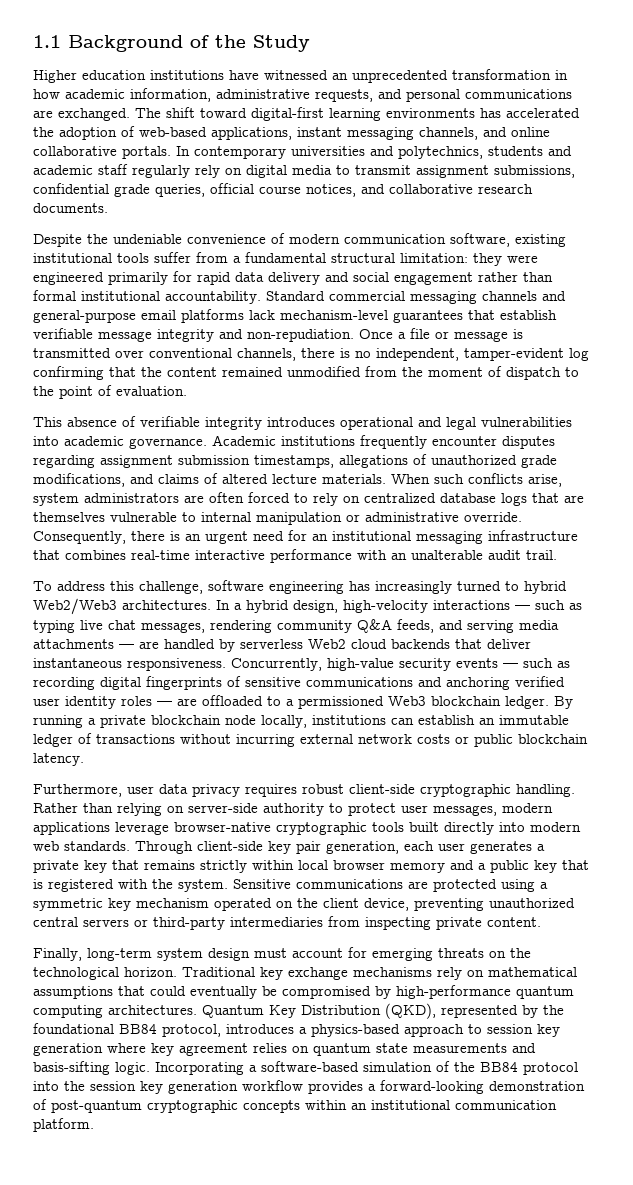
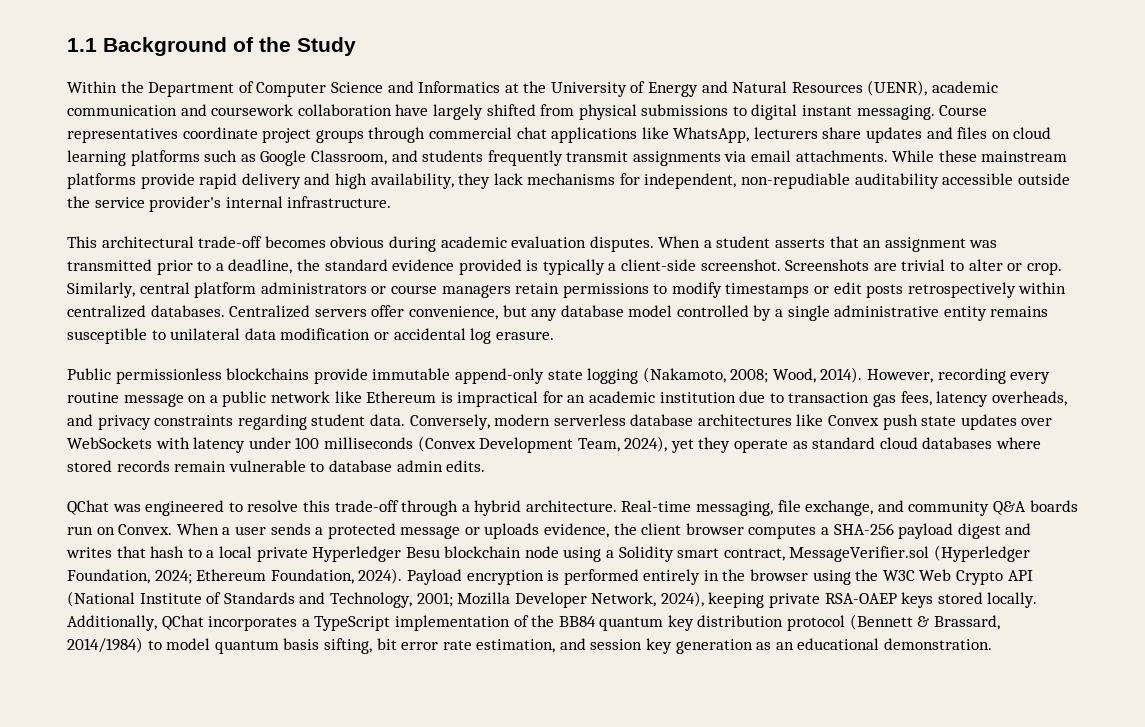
- Higher education institutions have witnessed an unprecedented transformation in how academic information, administrative requests, and personal communications are exchanged. The shift toward digital-first learning environments has accelerated the adoption of web-based applications, instant messaging channels, and online collaborative portals. In contemporary universities and polytechnics, students and academic staff regularly rely on digital media to transmit assignment submissions, confidential grade queries, official course notices, and collaborative research documents.
- Despite the undeniable convenience of modern communication software, existing institutional tools suffer from a fundamental structural limitation: they were engineered primarily for rapid data delivery and social engagement rather than formal institutional accountability. Standard commercial messaging channels and general-purpose email platforms lack mechanism-level guarantees that establish verifiable message integrity and non-repudiation. Once a file or message is transmitted over conventional channels, there is no independent, tamper-evident log confirming that the content remained unmodified from the moment of dispatch to the point of evaluation.
- This absence of verifiable integrity introduces operational and legal vulnerabilities into academic governance. Academic institutions frequently encounter disputes regarding assignment submission timestamps, allegations of unauthorized grade modifications, and claims of altered lecture materials. When such conflicts arise, system administrators are often forced to rely on centralized database logs that are themselves vulnerable to internal manipulation or administrative override. Consequently, there is an urgent need for an institutional messaging infrastructure that combines real-time interactive performance with an unalterable audit trail.
- To address this challenge, software engineering has increasingly turned to hybrid Web2/Web3 architectures. In a hybrid design, high-velocity interactions — such as typing live chat messages, rendering community Q&A feeds, and serving media attachments — are handled by serverless Web2 cloud backends that deliver instantaneous responsiveness. Concurrently, high-value security events — such as recording digital fingerprints of sensitive communications and anchoring verified user identity roles — are offloaded to a permissioned Web3 blockchain ledger. By running a private blockchain node locally, institutions can establish an immutable ledger of transactions without incurring external network costs or public blockchain latency.
- Furthermore, user data privacy requires robust client-side cryptographic handling. Rather than relying on server-side authority to protect user messages, modern applications leverage browser-native cryptographic tools built directly into modern web standards. Through client-side key pair generation, each user generates a private key that remains strictly within local browser memory and a public key that is registered with the system. Sensitive communications are protected using a symmetric key mechanism operated on the client device, preventing unauthorized central servers or third-party intermediaries from inspecting private content.
- Finally, long-term system design must account for emerging threats on the technological horizon. Traditional key exchange mechanisms rely on mathematical assumptions that could eventually be compromised by high-performance quantum computing architectures. Quantum Key Distribution (QKD), represented by the foundational BB84 protocol, introduces a physics-based approach to session key generation where key agreement relies on quantum state measurements and basis-sifting logic. Incorporating a software-based simulation of the BB84 protocol into the session key generation workflow provides a forward-looking demonstration of post-quantum cryptographic concepts within an institutional communication platform.
+ Within the Department of Computer Science and Informatics at the University of Energy and Natural Resources (UENR), academic communication and coursework collaboration have largely shifted from physical submissions to digital instant messaging. Course representatives coordinate project groups through commercial chat applications like WhatsApp, lecturers share updates and files on cloud learning platforms such as Google Classroom, and students frequently transmit assignments via email attachments. While these mainstream platforms provide rapid delivery and high availability, they lack mechanisms for independent, non-repudiable auditability accessible outside the service provider's internal infrastructure.
+ This architectural trade-off becomes obvious during academic evaluation disputes. When a student asserts that an assignment was transmitted prior to a deadline, the standard evidence provided is typically a client-side screenshot. Screenshots are trivial to alter or crop. Similarly, central platform administrators or course managers retain permissions to modify timestamps or edit posts retrospectively within centralized databases. Centralized servers offer convenience, but any database model controlled by a single administrative entity remains susceptible to unilateral data modification or accidental log erasure.
+ Public permissionless blockchains provide immutable append-only state logging (Nakamoto, 2008; Wood, 2014). However, recording every routine message on a public network like Ethereum is impractical for an academic institution due to transaction gas fees, latency overheads, and privacy constraints regarding student data. Conversely, modern serverless database architectures like Convex push state updates over WebSockets with latency under 100 milliseconds (Convex Development Team, 2024), yet they operate as standard cloud databases where stored records remain vulnerable to database admin edits.
+ QChat was engineered to resolve this trade-off through a hybrid architecture. Real-time messaging, file exchange, and community Q&A boards run on Convex. When a user sends a protected message or uploads evidence, the client browser computes a SHA-256 payload digest and writes that hash to a local private Hyperledger Besu blockchain node using a Solidity smart contract, MessageVerifier.sol (Hyperledger Foundation, 2024; Ethereum Foundation, 2024). Payload encryption is performed entirely in the browser using the W3C Web Crypto API (National Institute of Standards and Technology, 2001; Mozilla Developer Network, 2024), keeping private RSA-OAEP keys stored locally. Additionally, QChat incorporates a TypeScript implementation of the BB84 quantum key distribution protocol (Bennett & Brassard, 2014/1984) to model quantum basis sifting, bit error rate estimation, and session key generation as an educational demonstration.

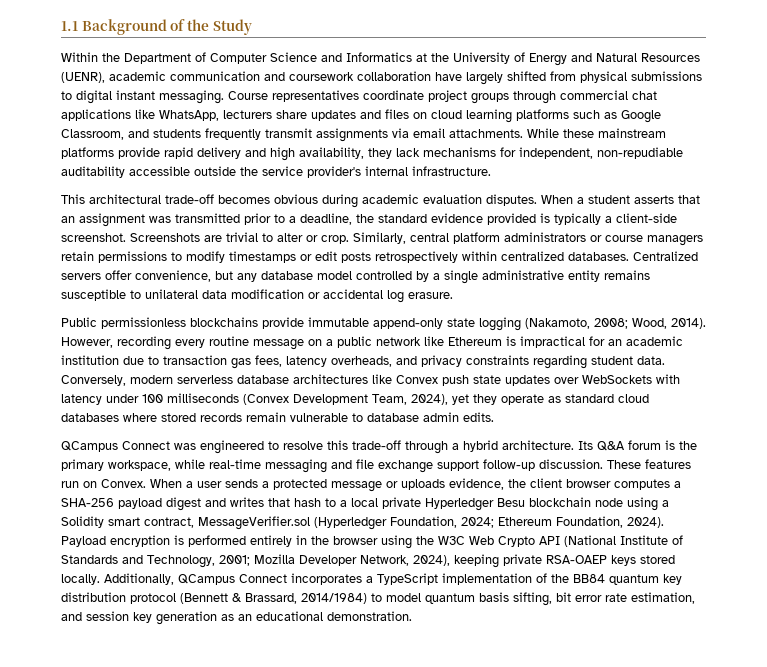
- QChat was engineered to resolve this trade-off through a hybrid architecture.
+ QCampus Connect was engineered to resolve this trade-off through a hybrid architecture.
- Real-time messaging, file exchange, and community Q&A boards run on Convex.
+ Its Q&A forum is the primary workspace, while real-time messaging and file exchange support follow-up discussion. These features run on Convex.
- Additionally, QChat incorporates a TypeScript implementation of the BB84 quantum key distribution protocol (Bennett & Brassard, 2014/1984) to model quantum basis sifting, bit error rate estimation, and session key generation as an educational demonstration.
+ Additionally, QCampus Connect incorporates a TypeScript implementation of the BB84 quantum key distribution protocol (Bennett & Brassard, 2014/1984) to model quantum basis sifting, bit error rate estimation, and session key generation as an educational demonstration.

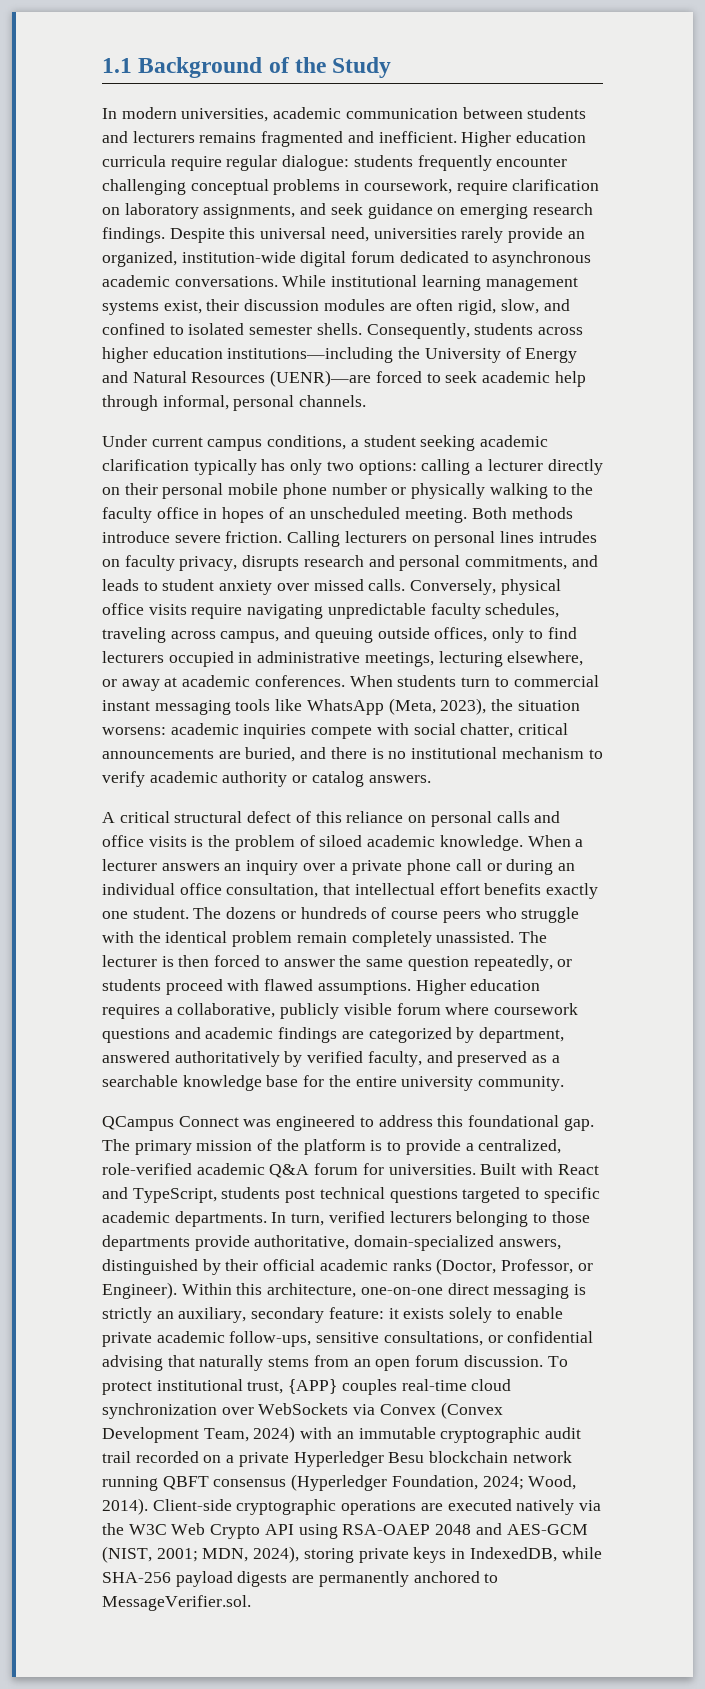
- Within the Department of Computer Science and Informatics at the University of Energy and Natural Resources (UENR), academic communication and coursework collaboration have largely shifted from physical submissions to digital instant messaging. Course representatives coordinate project groups through commercial chat applications like WhatsApp, lecturers share updates and files on cloud learning platforms such as Google Classroom, and students frequently transmit assignments via email attachments. While these mainstream platforms provide rapid delivery and high availability, they lack mechanisms for independent, non-repudiable auditability accessible outside the service provider's internal infrastructure.
- This architectural trade-off becomes obvious during academic evaluation disputes. When a student asserts that an assignment was transmitted prior to a deadline, the standard evidence provided is typically a client-side screenshot. Screenshots are trivial to alter or crop. Similarly, central platform administrators or course managers retain permissions to modify timestamps or edit posts retrospectively within centralized databases. Centralized servers offer convenience, but any database model controlled by a single administrative entity remains susceptible to unilateral data modification or accidental log erasure.
- Public permissionless blockchains provide immutable append-only state logging (Nakamoto, 2008; Wood, 2014). However, recording every routine message on a public network like Ethereum is impractical for an academic institution due to transaction gas fees, latency overheads, and privacy constraints regarding student data. Conversely, modern serverless database architectures like Convex push state updates over WebSockets with latency under 100 milliseconds (Convex Development Team, 2024), yet they operate as standard cloud databases where stored records remain vulnerable to database admin edits.
+ In modern universities, academic communication between students and lecturers remains fragmented and inefficient. Higher education curricula require regular dialogue: students frequently encounter challenging conceptual problems in coursework, require clarification on laboratory assignments, and seek guidance on emerging research findings. Despite this universal need, universities rarely provide an organized, institution-wide digital forum dedicated to asynchronous academic conversations. While institutional learning management systems exist, their discussion modules are often rigid, slow, and confined to isolated semester shells. Consequently, students across higher education institutions—including the University of Energy and Natural Resources (UENR)—are forced to seek academic help through informal, personal channels.
+ Under current campus conditions, a student seeking academic clarification typically has only two options: calling a lecturer directly on their personal mobile phone number or physically walking to the faculty office in hopes of an unscheduled meeting. Both methods introduce severe friction. Calling lecturers on personal lines intrudes on faculty privacy, disrupts research and personal commitments, and leads to student anxiety over missed calls. Conversely, physical office visits require navigating unpredictable faculty schedules, traveling across campus, and queuing outside offices, only to find lecturers occupied in administrative meetings, lecturing elsewhere, or away at academic conferences. When students turn to commercial instant messaging tools like WhatsApp (Meta, 2023), the situation worsens: academic inquiries compete with social chatter, critical announcements are buried, and there is no institutional mechanism to verify academic authority or catalog answers.
+ A critical structural defect of this reliance on personal calls and office visits is the problem of siloed academic knowledge. When a lecturer answers an inquiry over a private phone call or during an individual office consultation, that intellectual effort benefits exactly one student. The dozens or hundreds of course peers who struggle with the identical problem remain completely unassisted. The lecturer is then forced to answer the same question repeatedly, or students proceed with flawed assumptions. Higher education requires a collaborative, publicly visible forum where coursework questions and academic findings are categorized by department, answered authoritatively by verified faculty, and preserved as a searchable knowledge base for the entire university community.
- QCampus Connect was engineered to resolve this trade-off through a hybrid architecture. Its Q&A forum is the primary workspace, while real-time messaging and file exchange support follow-up discussion. These features run on Convex. When a user sends a protected message or uploads evidence, the client browser computes a SHA-256 payload digest and writes that hash to a local private Hyperledger Besu blockchain node using a Solidity smart contract, MessageVerifier.sol (Hyperledger Foundation, 2024; Ethereum Foundation, 2024). Payload encryption is performed entirely in the browser using the W3C Web Crypto API (National Institute of Standards and Technology, 2001; Mozilla Developer Network, 2024), keeping private RSA-OAEP keys stored locally. Additionally, QCampus Connect incorporates a TypeScript implementation of the BB84 quantum key distribution protocol (Bennett & Brassard, 2014/1984) to model quantum basis sifting, bit error rate estimation, and session key generation as an educational demonstration.
+ QCampus Connect was engineered to address this foundational gap. The primary mission of the platform is to provide a centralized, role-verified academic Q&A forum for universities. Built with React and TypeScript, students post technical questions targeted to specific academic departments. In turn, verified lecturers belonging to those departments provide authoritative, domain-specialized answers, distinguished by their official academic ranks (Doctor, Professor, or Engineer). Within this architecture, one-on-one direct messaging is strictly an auxiliary, secondary feature: it exists solely to enable private academic follow-ups, sensitive consultations, or confidential advising that naturally stems from an open forum discussion. To protect institutional trust, {APP} couples real-time cloud synchronization over WebSockets via Convex (Convex Development Team, 2024) with an immutable cryptographic audit trail recorded on a private Hyperledger Besu blockchain network running QBFT consensus (Hyperledger Foundation, 2024; Wood, 2014). Client-side cryptographic operations are executed natively via the W3C Web Crypto API using RSA-OAEP 2048 and AES-GCM (NIST, 2001; MDN, 2024), storing private keys in IndexedDB, while SHA-256 payload digests are permanently anchored to MessageVerifier.sol.

